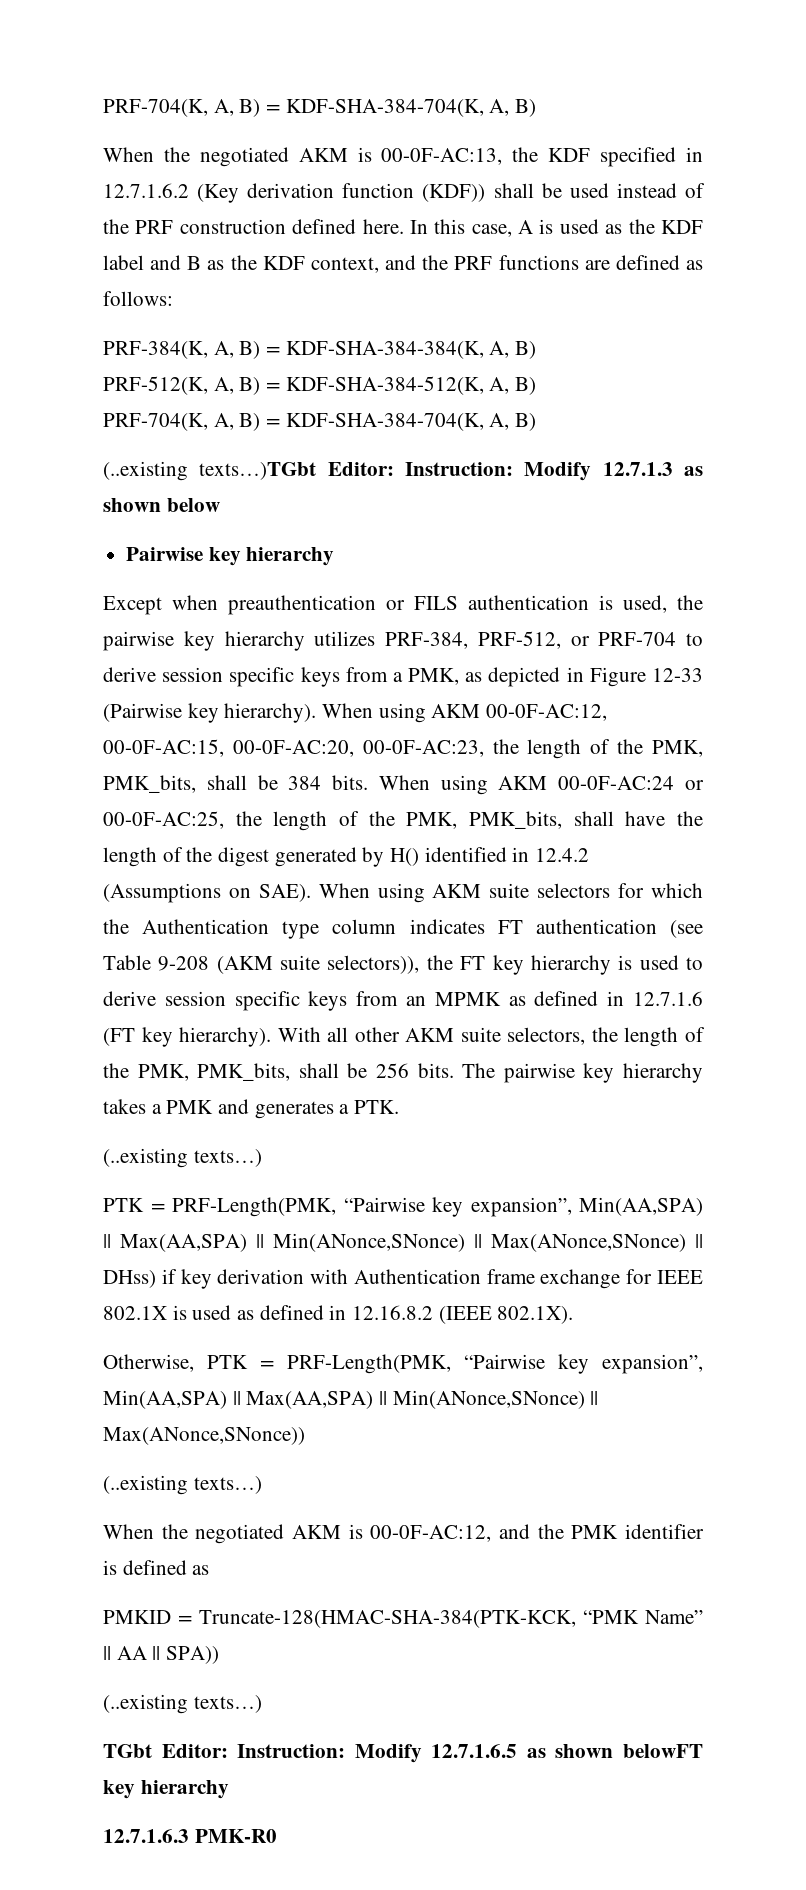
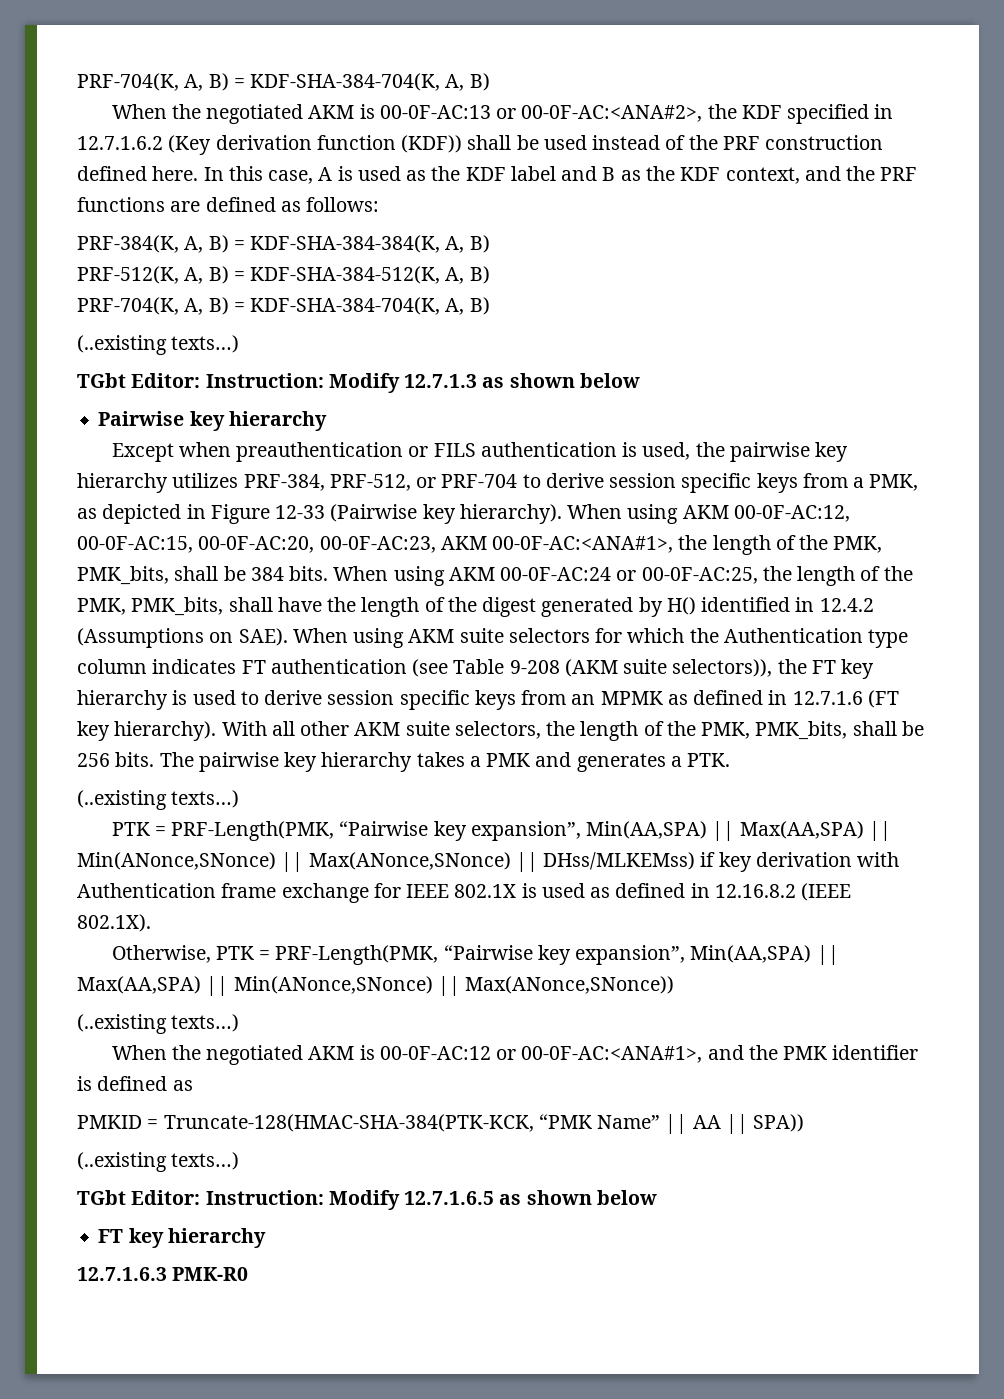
- When the negotiated AKM is 00-0F-AC:13, the KDF specified in 12.7.1.6.2 (Key derivation function (KDF)) shall be used instead of the PRF construction defined here.
+ When the negotiated AKM is 00-0F-AC:13 or 00-0F-AC:<ANA#2>, the KDF specified in 12.7.1.6.2 (Key derivation function (KDF)) shall be used instead of the PRF construction defined here.
  PRF-512(K, A, B) = KDF-SHA-384-512(K, A, B)
  PRF-704(K, A, B) = KDF-SHA-384-704(K, A, B)
- (..existing texts…)TGbt Editor: Instruction: Modify 12.7.1.3 as shown below
+ (..existing texts…)
+ TGbt Editor: Instruction: Modify 12.7.1.3 as shown below
- When using AKM 00-0F-AC:12, 00-0F-AC:15, 00-0F-AC:20, 00-0F-AC:23, the length of the PMK, PMK_bits, shall be 384 bits.
+ When using AKM 00-0F-AC:12, 00-0F-AC:15, 00-0F-AC:20, 00-0F-AC:23, AKM 00-0F-AC:<ANA#1>, the length of the PMK, PMK_bits, shall be 384 bits.
- PTK = PRF-Length(PMK, “Pairwise key expansion”, Min(AA,SPA) || Max(AA,SPA) || Min(ANonce,SNonce) || Max(ANonce,SNonce) || DHss) if key derivation with Authentication frame exchange for IEEE 802.1X is used as defined in 12.16.8.2 (IEEE 802.1X).
+ PTK = PRF-Length(PMK, “Pairwise key expansion”, Min(AA,SPA) || Max(AA,SPA) || Min(ANonce,SNonce) || Max(ANonce,SNonce) || DHss/MLKEMss) if key derivation with Authentication frame exchange for IEEE 802.1X is used as defined in 12.16.8.2 (IEEE 802.1X).
- When the negotiated AKM is 00-0F-AC:12, and the PMK identifier is defined as
+ When the negotiated AKM is 00-0F-AC:12 or 00-0F-AC:<ANA#1>, and the PMK identifier is defined as
- TGbt Editor: Instruction: Modify 12.7.1.6.5 as shown belowFT key hierarchy
+ TGbt Editor: Instruction: Modify 12.7.1.6.5 as shown below
+ FT key hierarchy

